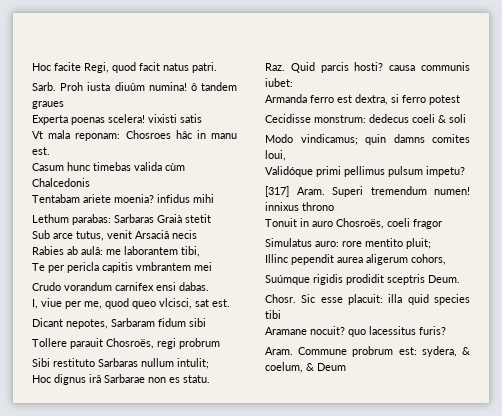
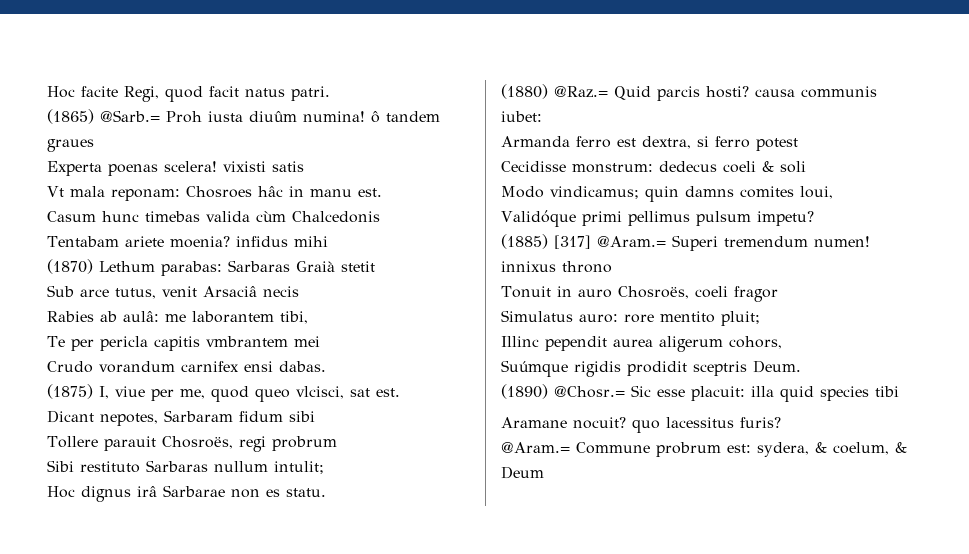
- Sarb. Proh iusta diuûm numina! ô tandem graues
+ (1865) @Sarb.= Proh iusta diuûm numina! ô tandem graues
- Lethum parabas: Sarbaras Graià stetit
+ (1870) Lethum parabas: Sarbaras Graià stetit
- I, viue per me, quod queo vlcisci, sat est.
+ (1875) I, viue per me, quod queo vlcisci, sat est.
- Raz. Quid parcis hosti? causa communis iubet:
+ (1880) @Raz.= Quid parcis hosti? causa communis iubet:
- [317] Aram. Superi tremendum numen! innixus throno
+ (1885) [317] @Aram.= Superi tremendum numen! innixus throno
- Chosr. Sic esse placuit: illa quid species tibi
+ (1890) @Chosr.= Sic esse placuit: illa quid species tibi
- Aram. Commune probrum est: sydera, & coelum, & Deum
+ @Aram.= Commune probrum est: sydera, & coelum, & Deum

